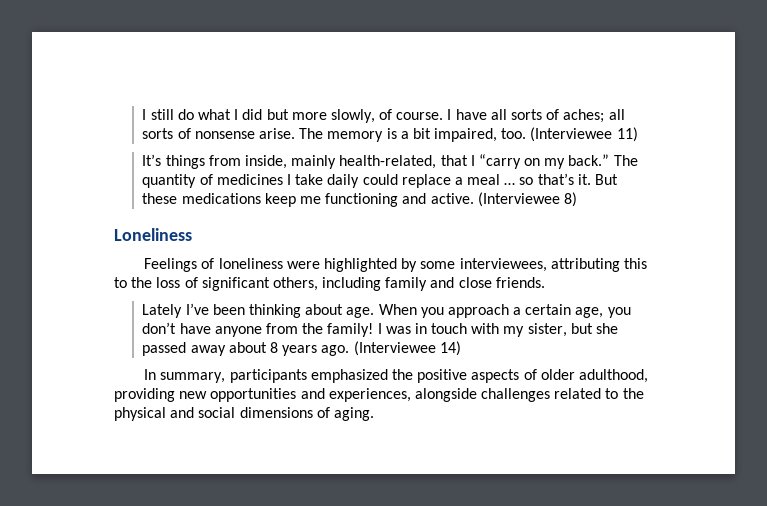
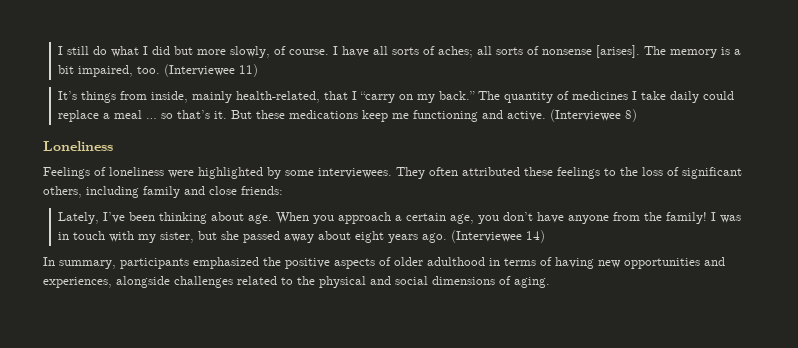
- I have all sorts of aches; all sorts of nonsense arise.
+ I have all sorts of aches; all sorts of nonsense [arises].
- Feelings of loneliness were highlighted by some interviewees, attributing this to the loss of significant others, including family and close friends.
- Lately I’ve been thinking about age.
+ Feelings of loneliness were highlighted by some interviewees. They often attributed these feelings to the loss of significant others, including family and close friends:
+ Lately, I’ve been thinking about age.
- I was in touch with my sister, but she passed away about 8 years ago.
+ I was in touch with my sister, but she passed away about eight years ago.
- In summary, participants emphasized the positive aspects of older adulthood, providing new opportunities and experiences, alongside challenges related to the physical and social dimensions of aging.
+ In summary, participants emphasized the positive aspects of older adulthood in terms of having new opportunities and experiences, alongside challenges related to the physical and social dimensions of aging.

